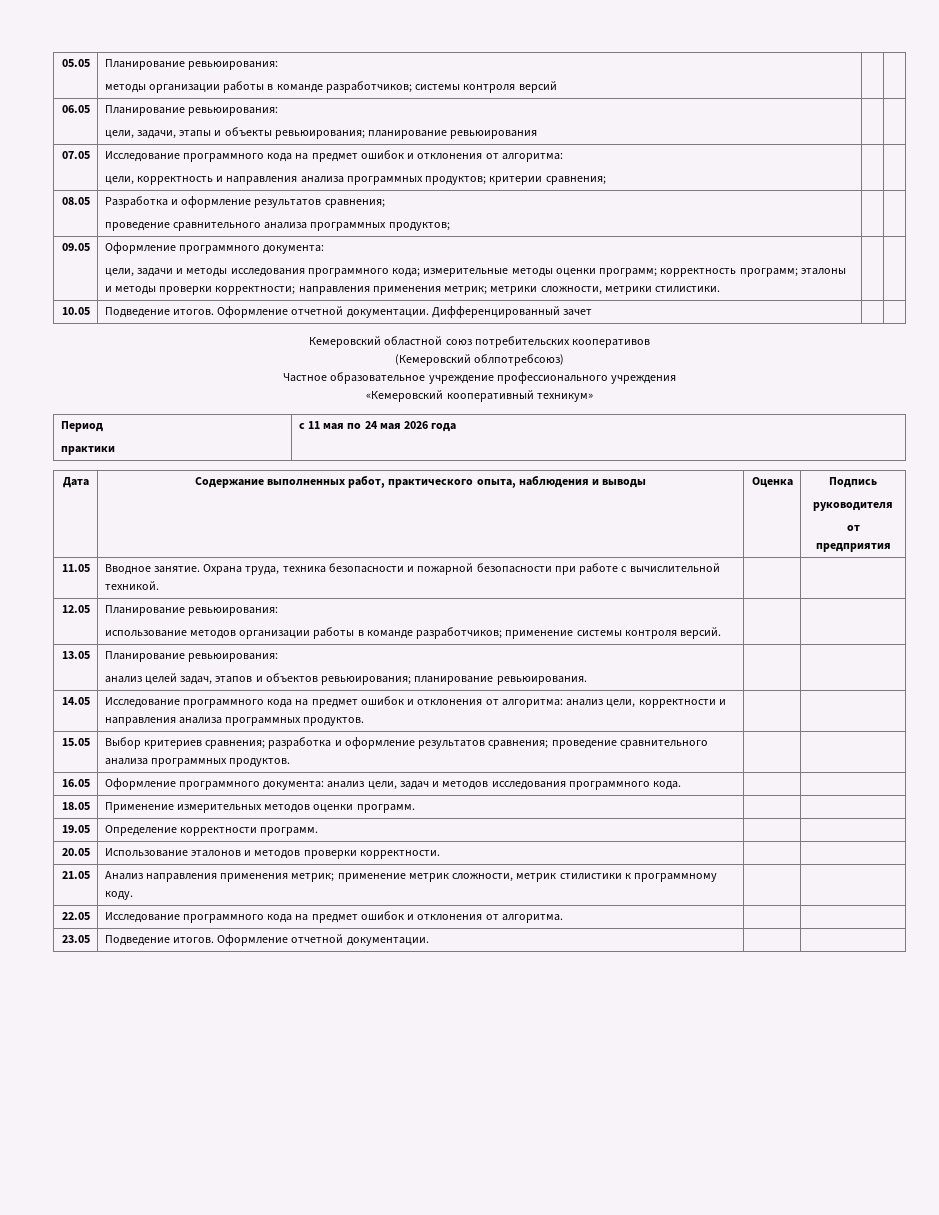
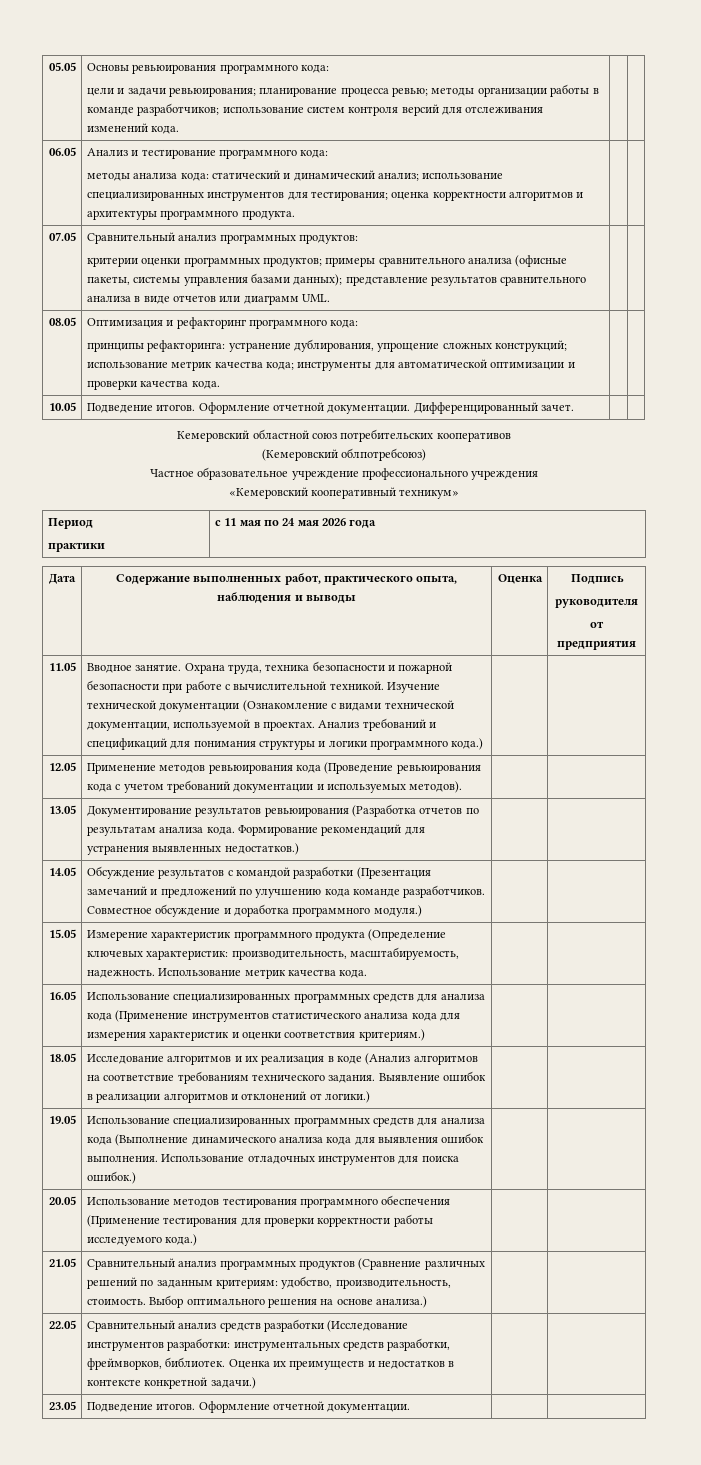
- 05.05 | Планирование ревьюирования:
- методы организации работы в команде разработчиков; системы контроля версий | |
- 06.05 | Планирование ревьюирования:
- цели, задачи, этапы и объекты ревьюирования; планирование ревьюирования | |
- 07.05 | Исследование программного кода на предмет ошибок и отклонения от алгоритма:
- цели, корректность и направления анализа программных продуктов; критерии сравнения; | |
- 08.05 | Разработка и оформление результатов сравнения;
- проведение сравнительного анализа программных продуктов; | |
- 09.05 | Оформление программного документа:
- цели, задачи и методы исследования программного кода; измерительные методы оценки программ; корректность программ; эталоны и методы проверки корректности; направления применения метрик; метрики сложности, метрики стилистики. | |
+ 05.05 | Основы ревьюирования программного кода:
+ цели и задачи ревьюирования; планирование процесса ревью; методы организации работы в команде разработчиков; использование систем контроля версий для отслеживания изменений кода. | |
+ 06.05 | Анализ и тестирование программного кода:
+ методы анализа кода: статический и динамический анализ; использование специализированных инструментов для тестирования; оценка корректности алгоритмов и архитектуры программного продукта. | |
+ 07.05 | Сравнительный анализ программных продуктов:
+ критерии оценки программных продуктов; примеры сравнительного анализа (офисные пакеты, системы управления базами данных); представление результатов сравнительного анализа в виде отчетов или диаграмм UML. | |
+ 08.05 | Оптимизация и рефакторинг программного кода:
+ принципы рефакторинга: устранение дублирования, упрощение сложных конструкций; использование метрик качества кода; инструменты для автоматической оптимизации и проверки качества кода. | |
- 10.05 | Подведение итогов. Оформление отчетной документации. Дифференцированный зачет | |
+ 10.05 | Подведение итогов. Оформление отчетной документации. Дифференцированный зачет. | |
- 11.05 | Вводное занятие. Охрана труда, техника безопасности и пожарной безопасности при работе с вычислительной техникой. | |
- 12.05 | Планирование ревьюирования:
- использование методов организации работы в команде разработчиков; применение системы контроля версий. | |
- 13.05 | Планирование ревьюирования:
- анализ целей задач, этапов и объектов ревьюирования; планирование ревьюирования. | |
- 14.05 | Исследование программного кода на предмет ошибок и отклонения от алгоритма: анализ цели, корректности и направления анализа программных продуктов. | |
- 15.05 | Выбор критериев сравнения; разработка и оформление результатов сравнения; проведение сравнительного анализа программных продуктов. | |
- 16.05 | Оформление программного документа: анализ цели, задач и методов исследования программного кода. | |
- 18.05 | Применение измерительных методов оценки программ. | |
- 19.05 | Определение корректности программ. | |
- 20.05 | Использование эталонов и методов проверки корректности. | |
- 21.05 | Анализ направления применения метрик; применение метрик сложности, метрик стилистики к программному коду. | |
- 22.05 | Исследование программного кода на предмет ошибок и отклонения от алгоритма. | |
+ 11.05 | Вводное занятие. Охрана труда, техника безопасности и пожарной безопасности при работе с вычислительной техникой. Изучение технической документации (Ознакомление с видами технической документации, используемой в проектах. Анализ требований и спецификаций для понимания структуры и логики программного кода.) | |
+ 12.05 | Применение методов ревьюирования кода (Проведение ревьюирования кода с учетом требований документации и используемых методов). | |
+ 13.05 | Документирование результатов ревьюирования (Разработка отчетов по результатам анализа кода. Формирование рекомендаций для устранения выявленных недостатков.) | |
+ 14.05 | Обсуждение результатов с командой разработки (Презентация замечаний и предложений по улучшению кода команде разработчиков. Совместное обсуждение и доработка программного модуля.) | |
+ 15.05 | Измерение характеристик программного продукта (Определение ключевых характеристик: производительность, масштабируемость, надежность. Использование метрик качества кода. | |
+ 16.05 | Использование специализированных программных средств для анализа кода (Применение инструментов статистического анализа кода для измерения характеристик и оценки соответствия критериям.) | |
+ 18.05 | Исследование алгоритмов и их реализация в коде (Анализ алгоритмов на соответствие требованиям технического задания. Выявление ошибок в реализации алгоритмов и отклонений от логики.) | |
+ 19.05 | Использование специализированных программных средств для анализа кода (Выполнение динамического анализа кода для выявления ошибок выполнения. Использование отладочных инструментов для поиска ошибок.) | |
+ 20.05 | Использование методов тестирования программного обеспечения (Применение тестирования для проверки корректности работы исследуемого кода.) | |
+ 21.05 | Сравнительный анализ программных продуктов (Сравнение различных решений по заданным критериям: удобство, производительность, стоимость. Выбор оптимального решения на основе анализа.) | |
+ 22.05 | Сравнительный анализ средств разработки (Исследование инструментов разработки: инструментальных средств разработки, фреймворков, библиотек. Оценка их преимуществ и недостатков в контексте конкретной задачи.) | |

